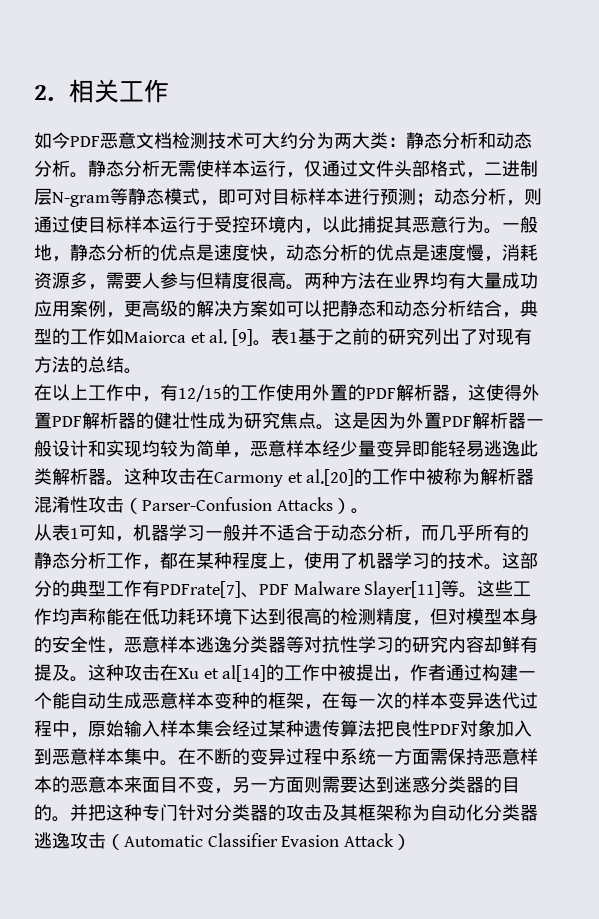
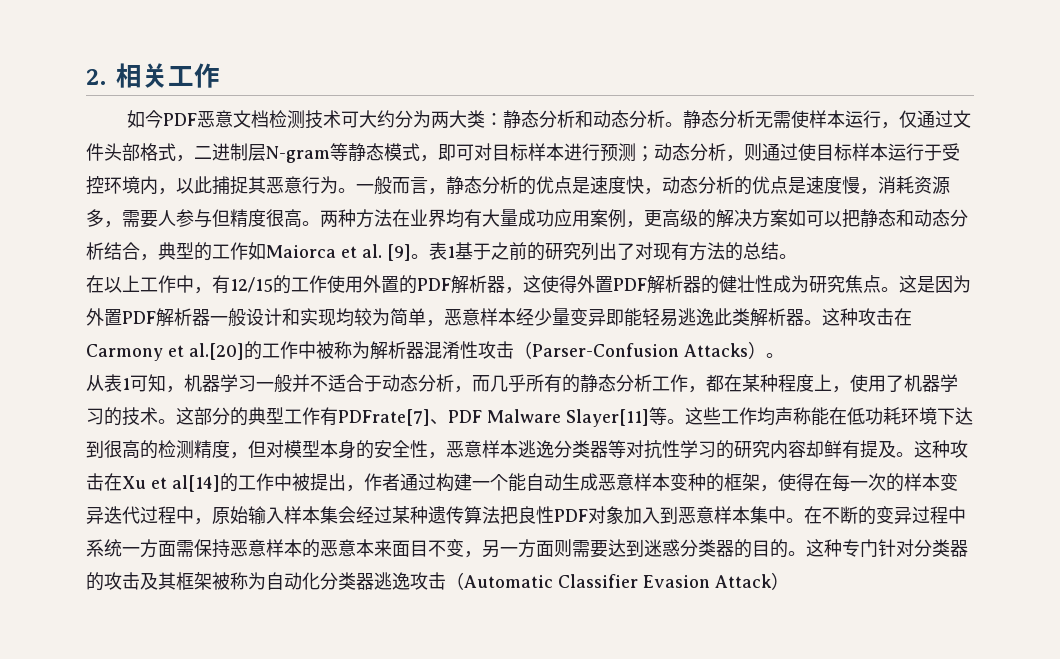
- 一般地，静态分析的优点是速度快，动态分析的优点是速度慢，消耗资源多，需要人参与但精度很高。
+ 一般而言，静态分析的优点是速度快，动态分析的优点是速度慢，消耗资源多，需要人参与但精度很高。
- 这种攻击在Xu et al[14]的工作中被提出，作者通过构建一个能自动生成恶意样本变种的框架，在每一次的样本变异迭代过程中，原始输入样本集会经过某种遗传算法把良性PDF对象加入到恶意样本集中。
+ 这种攻击在Xu et al[14]的工作中被提出，作者通过构建一个能自动生成恶意样本变种的框架，使得在每一次的样本变异迭代过程中，原始输入样本集会经过某种遗传算法把良性PDF对象加入到恶意样本集中。
- 并把这种专门针对分类器的攻击及其框架称为自动化分类器逃逸攻击（Automatic Classifier Evasion Attack）
+ 这种专门针对分类器的攻击及其框架被称为自动化分类器逃逸攻击（Automatic Classifier Evasion Attack）

